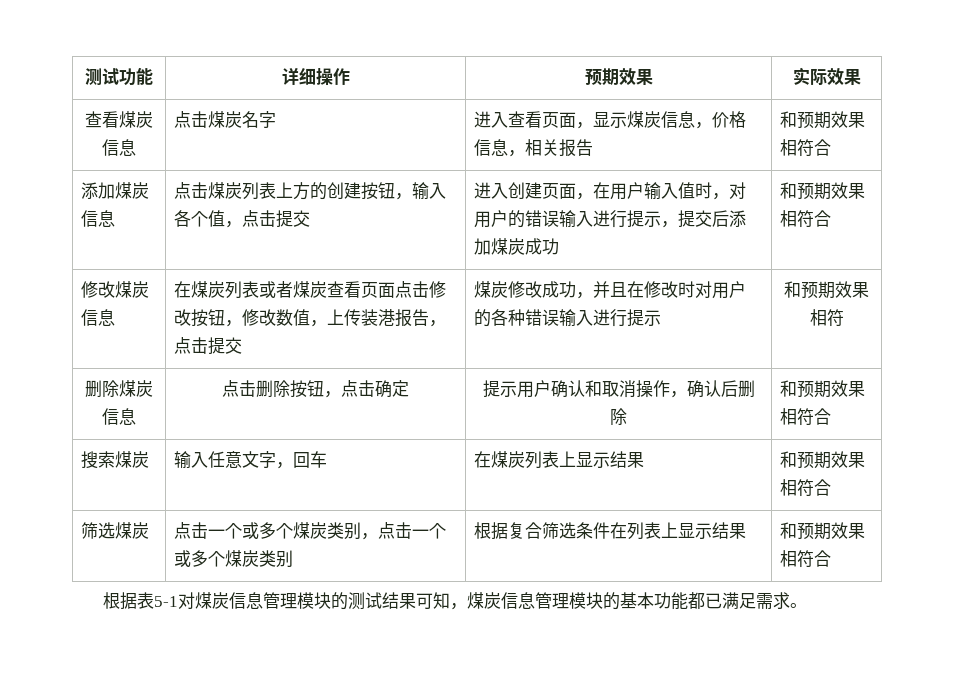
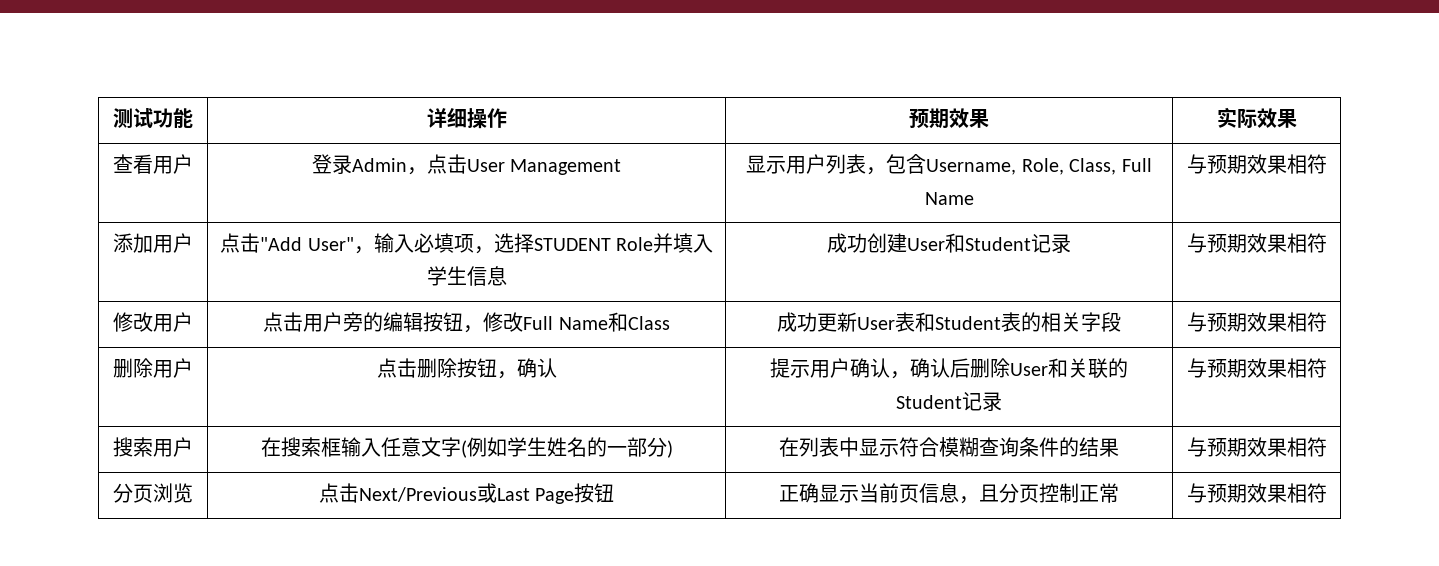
- 查看煤炭信息 | 点击煤炭名字 | 进入查看页面，显示煤炭信息，价格信息，相关报告 | 和预期效果相符合
- 添加煤炭信息 | 点击煤炭列表上方的创建按钮，输入各个值，点击提交 | 进入创建页面，在用户输入值时，对用户的错误输入进行提示，提交后添加煤炭成功 | 和预期效果相符合
- 修改煤炭信息 | 在煤炭列表或者煤炭查看页面点击修改按钮，修改数值，上传装港报告，点击提交 | 煤炭修改成功，并且在修改时对用户的各种错误输入进行提示 | 和预期效果相符
+ 查看用户 | 登录Admin，点击User Management | 显示用户列表，包含Username, Role, Class, Full Name | 与预期效果相符
+ 添加用户 | 点击"Add User"，输入必填项，选择STUDENT Role并填入学生信息 | 成功创建User和Student记录 | 与预期效果相符
+ 修改用户 | 点击用户旁的编辑按钮，修改Full Name和Class | 成功更新User表和Student表的相关字段 | 与预期效果相符
- 删除煤炭信息 | 点击删除按钮，点击确定 | 提示用户确认和取消操作，确认后删除 | 和预期效果相符合
- 搜索煤炭 | 输入任意文字，回车 | 在煤炭列表上显示结果 | 和预期效果相符合
- 筛选煤炭 | 点击一个或多个煤炭类别，点击一个或多个煤炭类别 | 根据复合筛选条件在列表上显示结果 | 和预期效果相符合
- 根据表5-1对煤炭信息管理模块的测试结果可知，煤炭信息管理模块的基本功能都已满足需求。
+ 删除用户 | 点击删除按钮，确认 | 提示用户确认，确认后删除User和关联的Student记录 | 与预期效果相符
+ 搜索用户 | 在搜索框输入任意文字(例如学生姓名的一部分) | 在列表中显示符合模糊查询条件的结果 | 与预期效果相符
+ 分页浏览 | 点击Next/Previous或Last Page按钮 | 正确显示当前页信息，且分页控制正常 | 与预期效果相符

